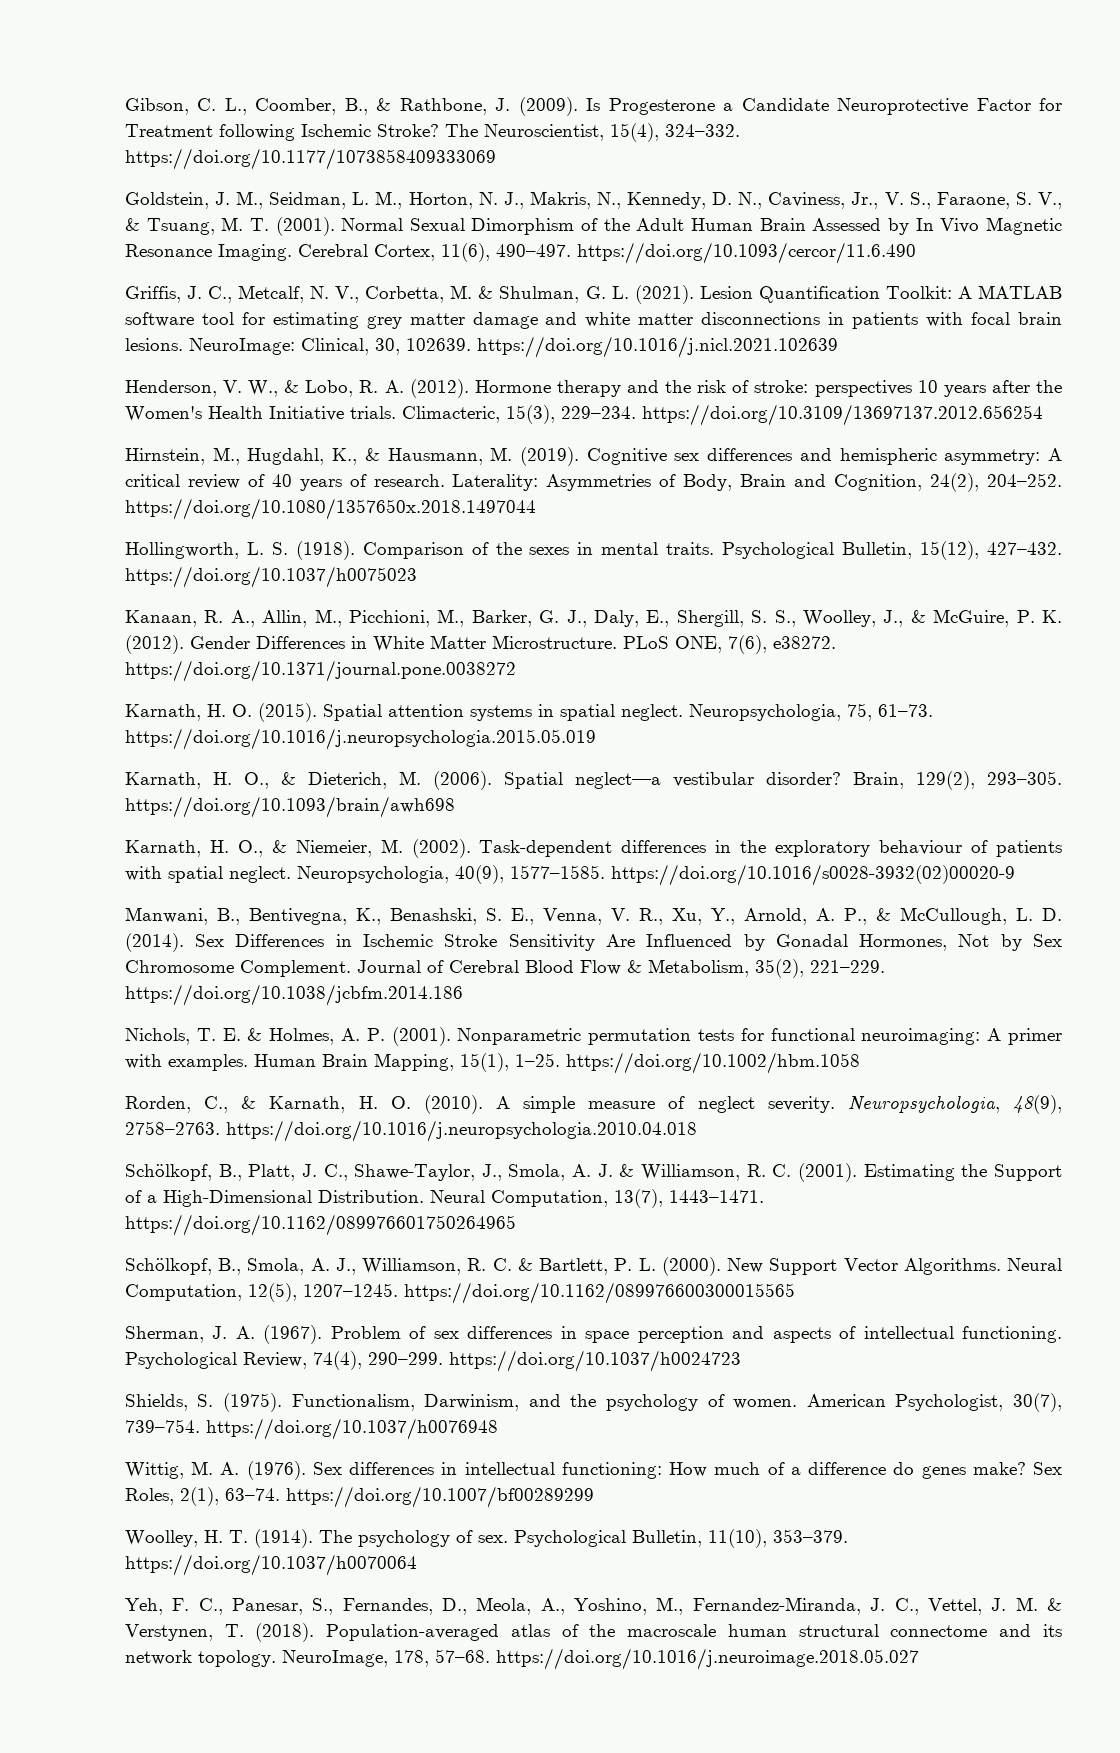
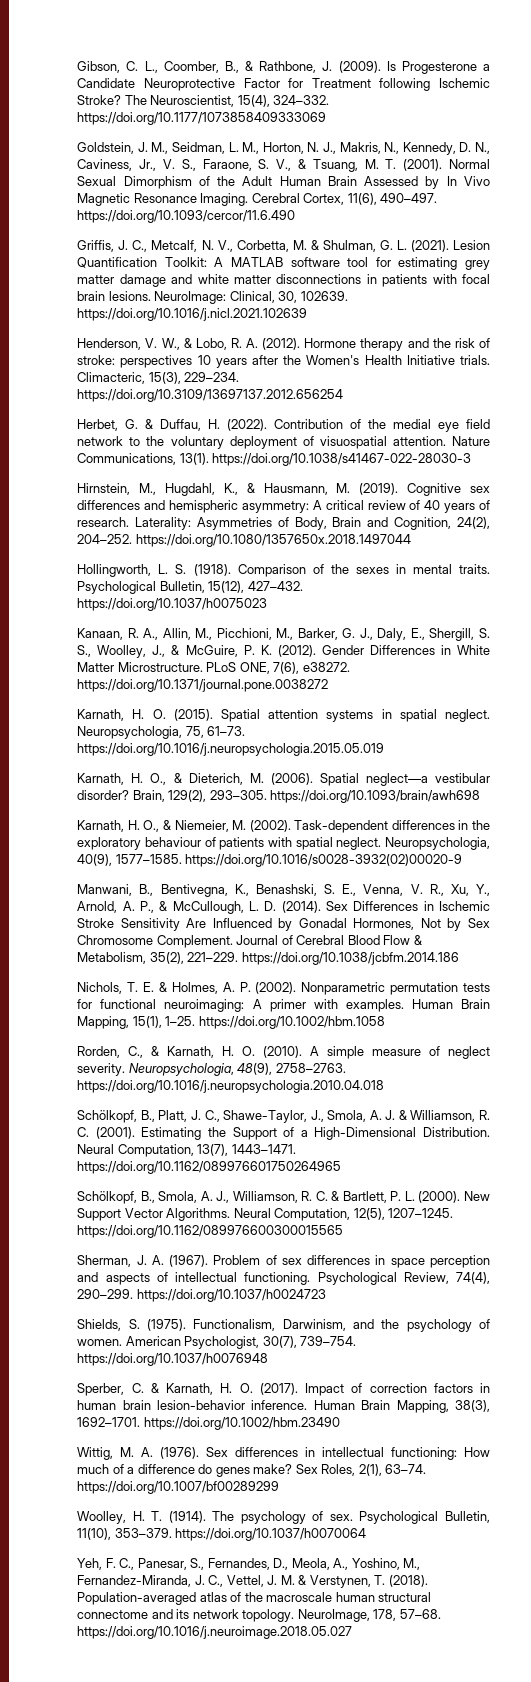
+ Herbet, G. & Duffau, H. (2022). Contribution of the medial eye field network to the voluntary deployment of visuospatial attention. Nature Communications, 13(1). https://doi.org/10.1038/s41467-022-28030-3
- Nichols, T. E. & Holmes, A. P. (2001).
+ Nichols, T. E. & Holmes, A. P. (2002).
+ Sperber, C. & Karnath, H. O. (2017). Impact of correction factors in human brain lesion-behavior inference. Human Brain Mapping, 38(3), 1692–1701. https://doi.org/10.1002/hbm.23490

